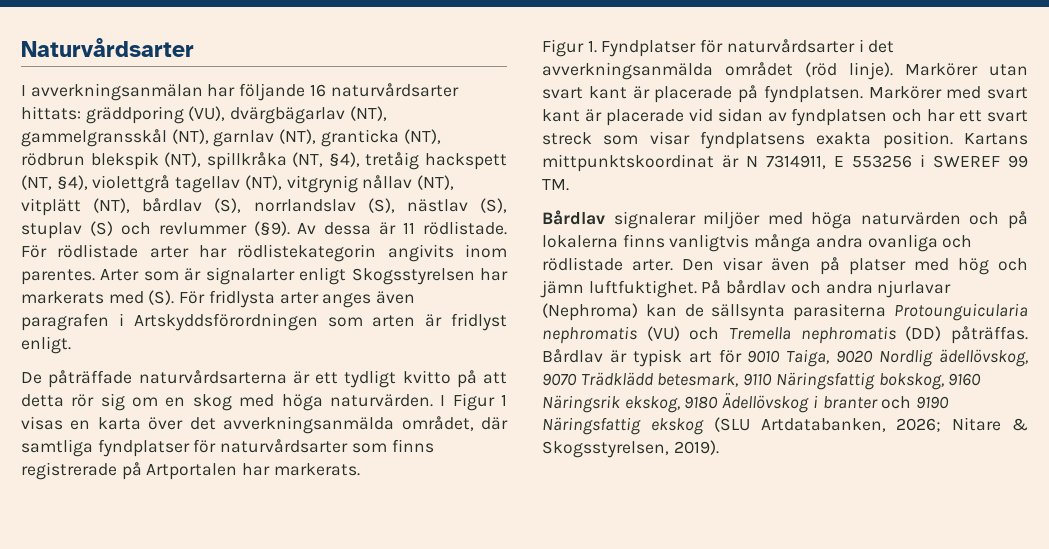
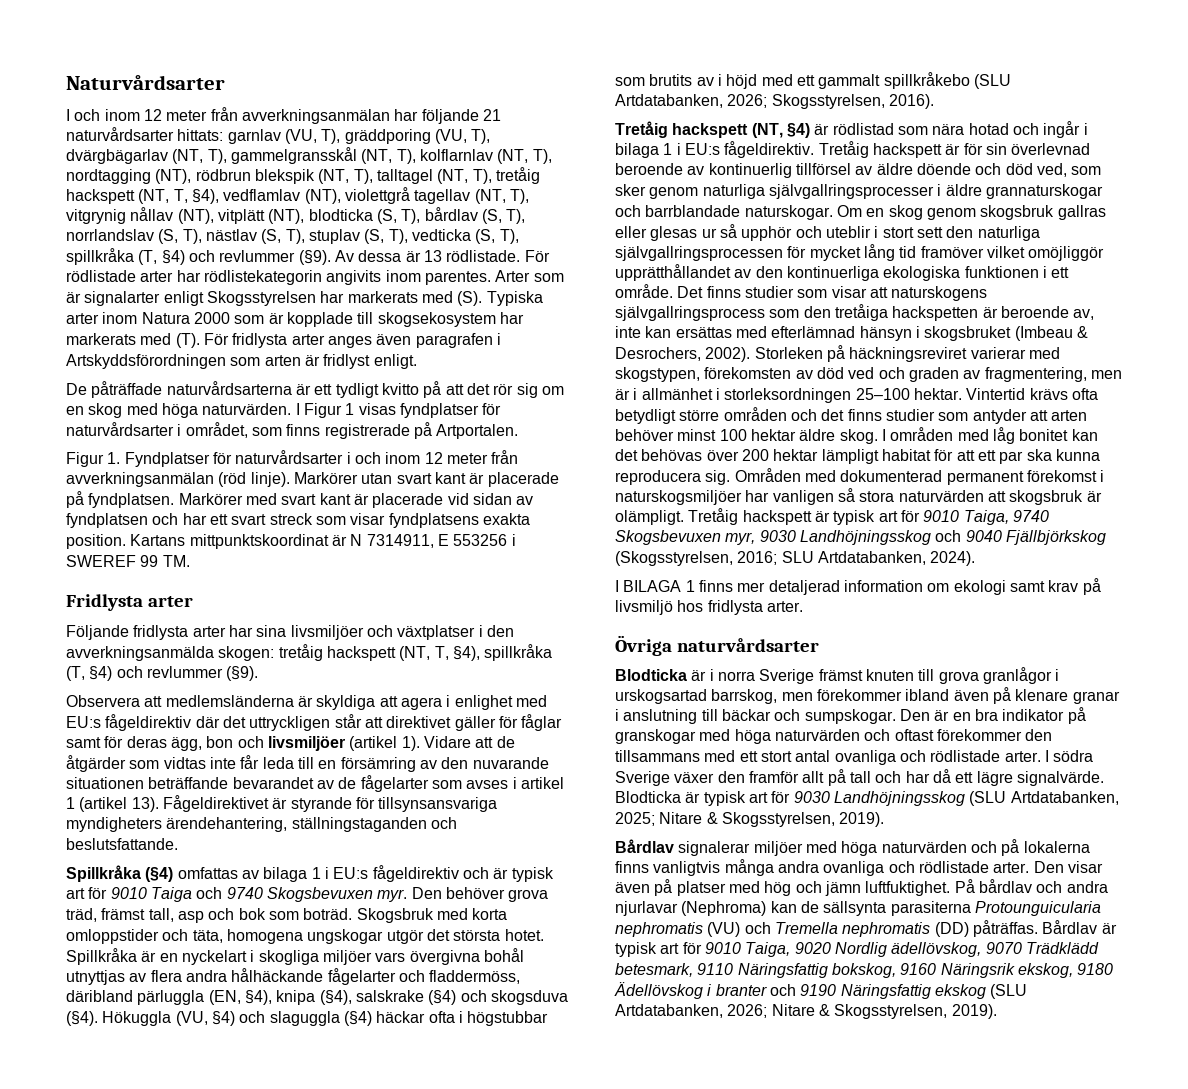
- I avverkningsanmälan har följande 16 naturvårdsarter hittats: gräddporing (VU), dvärgbägarlav (NT), gammelgransskål (NT), garnlav (NT), granticka (NT), rödbrun blekspik (NT), spillkråka (NT, §4), tretåig hackspett (NT, §4), violettgrå tagellav (NT), vitgrynig nållav (NT), vitplätt (NT), bårdlav (S), norrlandslav (S), nästlav (S), stuplav (S) och revlummer (§9).
+ I och inom 12 meter från avverkningsanmälan har följande 21 naturvårdsarter hittats: garnlav (VU, T), gräddporing (VU, T), dvärgbägarlav (NT, T), gammelgransskål (NT, T), kolflarnlav (NT, T), nordtagging (NT), rödbrun blekspik (NT, T), talltagel (NT, T), tretåig hackspett (NT, T, §4), vedflamlav (NT), violettgrå tagellav (NT, T), vitgrynig nållav (NT), vitplätt (NT), blodticka (S, T), bårdlav (S, T), norrlandslav (S, T), nästlav (S, T), stuplav (S, T), vedticka (S, T), spillkråka (T, §4) och revlummer (§9).
- Av dessa är 11 rödlistade.
+ Av dessa är 13 rödlistade.
- Arter som är signalarter enligt Skogsstyrelsen har markerats med (S). För fridlysta arter anges även paragrafen i Artskyddsförordningen som arten är fridlyst enligt.
+ Arter som är signalarter enligt Skogsstyrelsen har markerats med (S). Typiska arter inom Natura 2000 som är kopplade till skogsekosystem har markerats med (T). För fridlysta arter anges även paragrafen i Artskyddsförordningen som arten är fridlyst enligt.
- De påträffade naturvårdsarterna är ett tydligt kvitto på att detta rör sig om en skog med höga naturvärden.
+ De påträffade naturvårdsarterna är ett tydligt kvitto på att det rör sig om en skog med höga naturvärden.
- I Figur 1 visas en karta över det avverkningsanmälda området, där samtliga fyndplatser för naturvårdsarter som finns registrerade på Artportalen har markerats.
+ I Figur 1 visas fyndplatser för naturvårdsarter i området, som finns registrerade på Artportalen.
- Figur 1. Fyndplatser för naturvårdsarter i det avverkningsanmälda området (röd linje).
+ Figur 1. Fyndplatser för naturvårdsarter i och inom 12 meter från avverkningsanmälan (röd linje).
+ Fridlysta arter
+ Följande fridlysta arter har sina livsmiljöer och växtplatser i den avverkningsanmälda skogen: tretåig hackspett (NT, T, §4), spillkråka (T, §4) och revlummer (§9).
+ Observera att medlemsländerna är skyldiga att agera i enlighet med EU:s fågeldirektiv där det uttryckligen står att direktivet gäller för fåglar samt för deras ägg, bon och livsmiljöer (artikel 1). Vidare att de åtgärder som vidtas inte får leda till en försämring av den nuvarande situationen beträffande bevarandet av de fågelarter som avses i artikel 1 (artikel 13). Fågeldirektivet är styrande för tillsynsansvariga myndigheters ärendehantering, ställningstaganden och beslutsfattande.
+ Spillkråka (§4) omfattas av bilaga 1 i EU:s fågeldirektiv och är typisk art för 9010 Taiga och 9740 Skogsbevuxen myr. Den behöver grova träd, främst tall, asp och bok som boträd. Skogsbruk med korta omloppstider och täta, homogena ungskogar utgör det största hotet. Spillkråka är en nyckelart i skogliga miljöer vars övergivna bohål utnyttjas av flera andra hålhäckande fågelarter och fladdermöss, däribland pärluggla (EN, §4), knipa (§4), salskrake (§4) och skogsduva (§4). Hökuggla (VU, §4) och slaguggla (§4) häckar ofta i högstubbar som brutits av i höjd med ett gammalt spillkråkebo (SLU Artdatabanken, 2026; Skogsstyrelsen, 2016).
+ Tretåig hackspett (NT, §4) är rödlistad som nära hotad och ingår i bilaga 1 i EU:s fågeldirektiv. Tretåig hackspett är för sin överlevnad beroende av kontinuerlig tillförsel av äldre döende och död ved, som sker genom naturliga självgallringsprocesser i äldre grannaturskogar och barrblandade naturskogar. Om en skog genom skogsbruk gallras eller glesas ur så upphör och uteblir i stort sett den naturliga självgallringsprocessen för mycket lång tid framöver vilket omöjliggör upprätthållandet av den kontinuerliga ekologiska funktionen i ett område. Det finns studier som visar att naturskogens självgallringsprocess som den tretåiga hackspetten är beroende av, inte kan ersättas med efterlämnad hänsyn i skogsbruket (Imbeau & Desrochers, 2002). Storleken på häckningsreviret varierar med skogstypen, förekomsten av död ved och graden av fragmentering, men är i allmänhet i storleksordningen 25–100 hektar. Vintertid krävs ofta betydligt större områden och det finns studier som antyder att arten behöver minst 100 hektar äldre skog. I områden med låg bonitet kan det behövas över 200 hektar lämpligt habitat för att ett par ska kunna reproducera sig. Områden med dokumenterad permanent förekomst i naturskogsmiljöer har vanligen så stora naturvärden att skogsbruk är olämpligt. Tretåig hackspett är typisk art för 9010 Taiga, 9740 Skogsbevuxen myr, 9030 Landhöjningsskog och 9040 Fjällbjörkskog (Skogsstyrelsen, 2016; SLU Artdatabanken, 2024).
+ I BILAGA 1 finns mer detaljerad information om ekologi samt krav på livsmiljö hos fridlysta arter.
+ Övriga naturvårdsarter
+ Blodticka är i norra Sverige främst knuten till grova granlågor i urskogsartad barrskog, men förekommer ibland även på klenare granar i anslutning till bäckar och sumpskogar. Den är en bra indikator på granskogar med höga naturvärden och oftast förekommer den tillsammans med ett stort antal ovanliga och rödlistade arter. I södra Sverige växer den framför allt på tall och har då ett lägre signalvärde. Blodticka är typisk art för 9030 Landhöjningsskog (SLU Artdatabanken, 2025; Nitare & Skogsstyrelsen, 2019).

